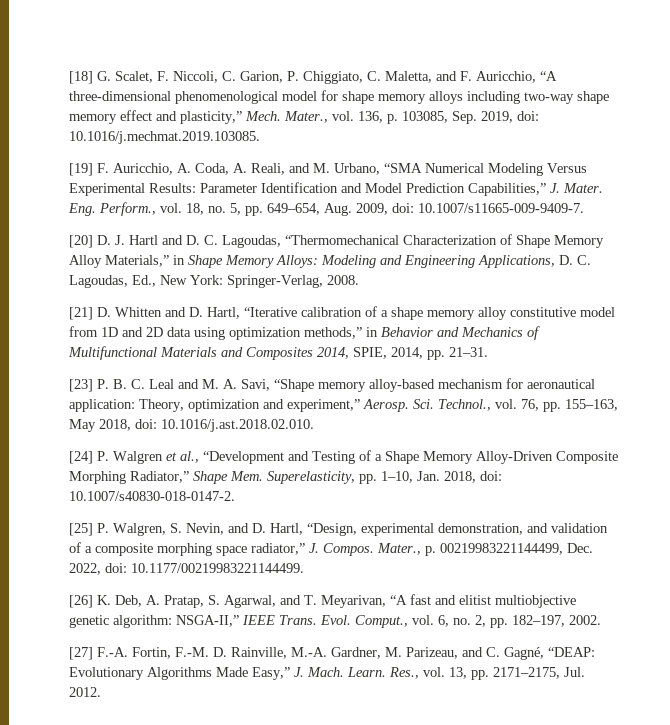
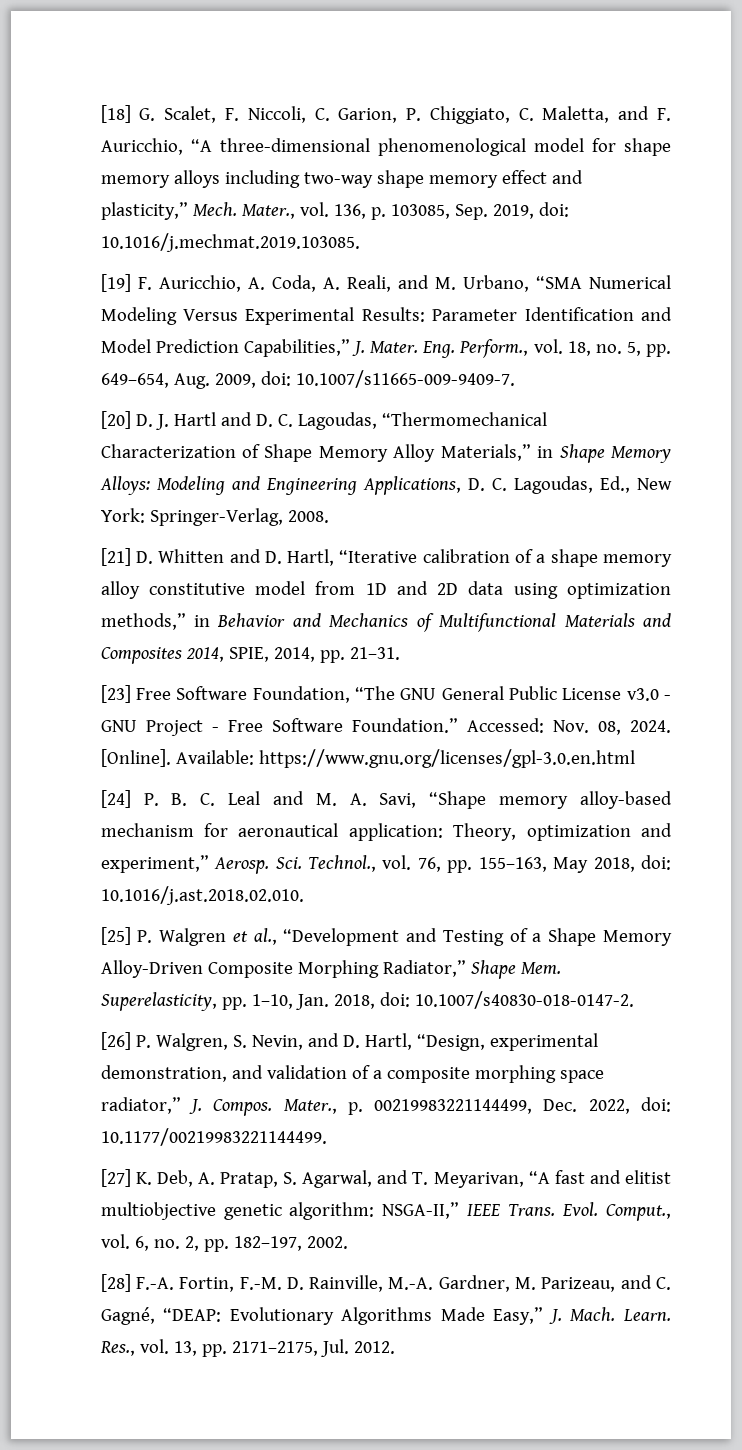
- [23] P. B. C. Leal and M. A. Savi, “Shape memory alloy-based mechanism for aeronautical application: Theory, optimization and experiment,” Aerosp.
+ [23] Free Software Foundation, “The GNU General Public License v3.0 - GNU Project - Free Software Foundation.” Accessed: Nov. 08, 2024. [Online]. Available: https://www.gnu.org/licenses/gpl-3.0.en.html
+ [24] P. B. C. Leal and M. A. Savi, “Shape memory alloy-based mechanism for aeronautical application: Theory, optimization and experiment,” Aerosp.
- [24] P. Walgren et al., “Development and Testing of a Shape Memory Alloy-Driven Composite Morphing Radiator,” Shape Mem. Superelasticity, pp. 1–10, Jan. 2018, doi: 10.1007/s40830-018-0147-2.
+ [25] P. Walgren et al., “Development and Testing of a Shape Memory Alloy-Driven Composite Morphing Radiator,” Shape Mem. Superelasticity, pp. 1–10, Jan. 2018, doi: 10.1007/s40830-018-0147-2.
- [25] P. Walgren, S. Nevin, and D. Hartl, “Design, experimental demonstration, and validation of a composite morphing space radiator,” J. Compos.
+ [26] P. Walgren, S. Nevin, and D. Hartl, “Design, experimental demonstration, and validation of a composite morphing space radiator,” J. Compos.
- [26] K. Deb, A. Pratap, S. Agarwal, and T. Meyarivan, “A fast and elitist multiobjective genetic algorithm: NSGA-II,” IEEE Trans.
+ [27] K. Deb, A. Pratap, S. Agarwal, and T. Meyarivan, “A fast and elitist multiobjective genetic algorithm: NSGA-II,” IEEE Trans.
- [27] F.-A. Fortin, F.-M. D. Rainville, M.-A. Gardner, M. Parizeau, and C. Gagné, “DEAP: Evolutionary Algorithms Made Easy,” J. Mach.
+ [28] F.-A. Fortin, F.-M. D. Rainville, M.-A. Gardner, M. Parizeau, and C. Gagné, “DEAP: Evolutionary Algorithms Made Easy,” J. Mach.

